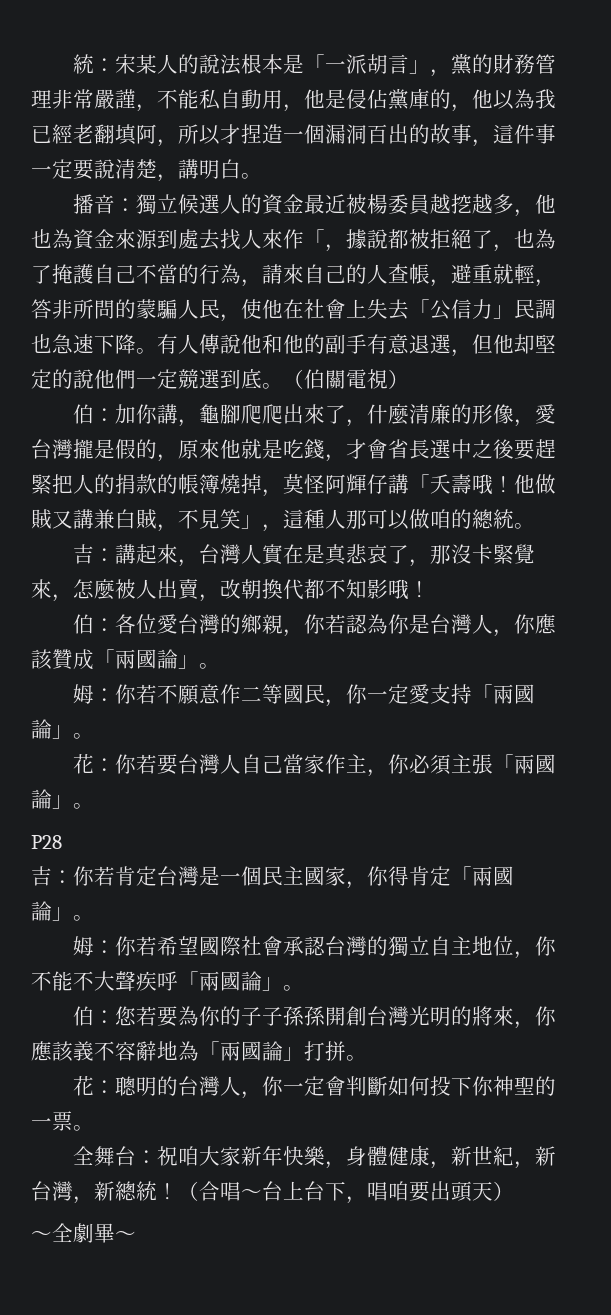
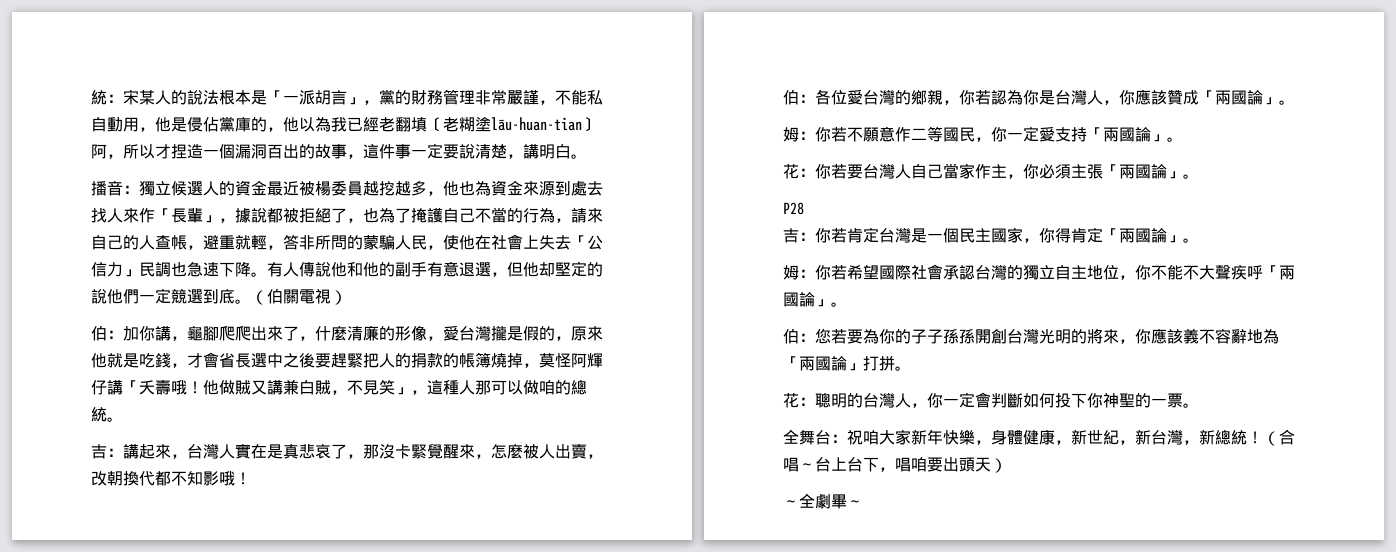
- 統：宋某人的說法根本是「一派胡言」，黨的財務管理非常嚴謹，不能私自動用，他是侵佔黨庫的，他以為我已經老翻填阿，所以才捏造一個漏洞百出的故事，這件事一定要說清楚，講明白。
+ 統：宋某人的說法根本是「一派胡言」，黨的財務管理非常嚴謹，不能私自動用，他是侵佔黨庫的，他以為我已經老翻填〔老糊塗lāu-huan-tian〕阿，所以才捏造一個漏洞百出的故事，這件事一定要說清楚，講明白。
- 播音：獨立候選人的資金最近被楊委員越挖越多，他也為資金來源到處去找人來作「，據說都被拒絕了，也為了掩護自己不當的行為，請來自己的人查帳，避重就輕，答非所問的蒙騙人民，使他在社會上失去「公信力」民調也急速下降。
+ 播音：獨立候選人的資金最近被楊委員越挖越多，他也為資金來源到處去找人來作「長輩」，據說都被拒絕了，也為了掩護自己不當的行為，請來自己的人查帳，避重就輕，答非所問的蒙騙人民，使他在社會上失去「公信力」民調也急速下降。
- 吉：講起來，台灣人實在是真悲哀了，那沒卡緊覺來，怎麼被人出賣，改朝換代都不知影哦！
+ 吉：講起來，台灣人實在是真悲哀了，那沒卡緊覺醒來，怎麼被人出賣，改朝換代都不知影哦！

